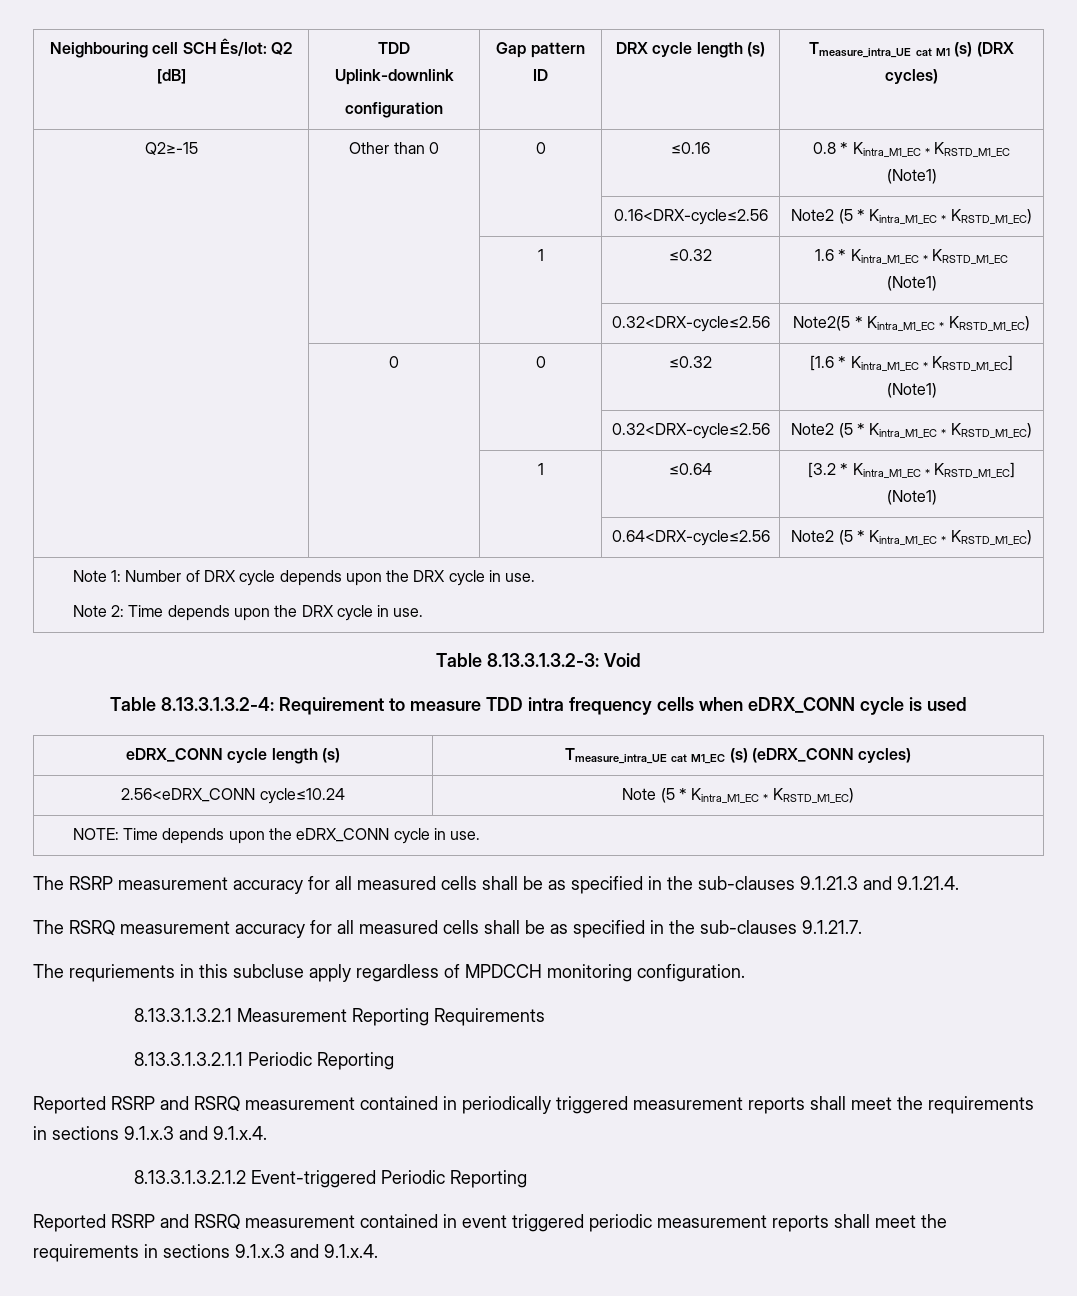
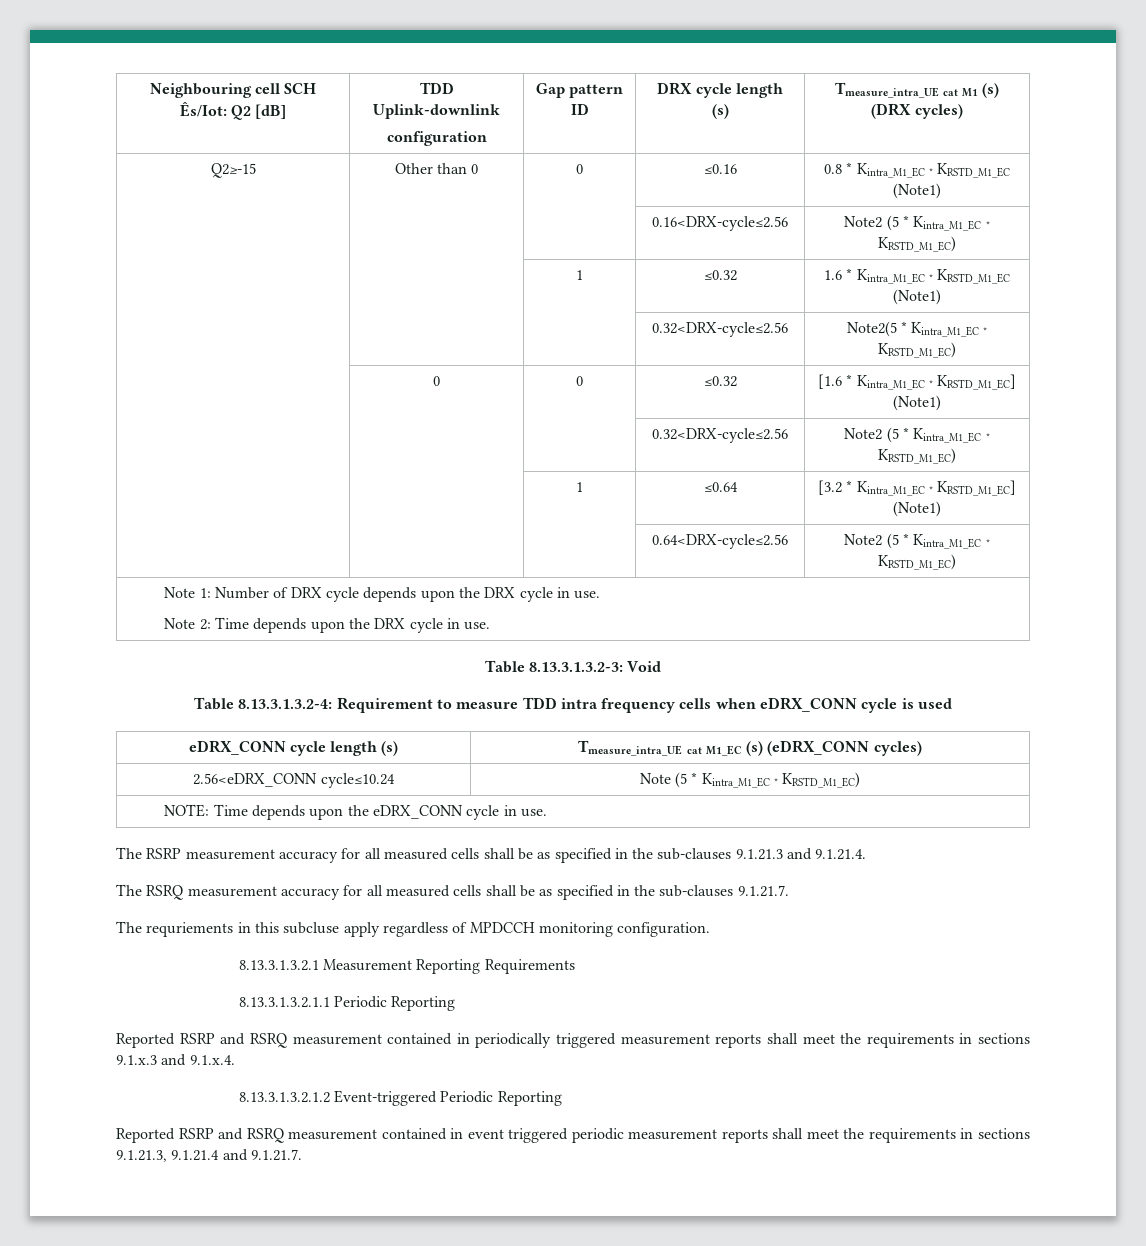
- Reported RSRP and RSRQ measurement contained in event triggered periodic measurement reports shall meet the requirements in sections 9.1.x.3 and 9.1.x.4.
+ Reported RSRP and RSRQ measurement contained in event triggered periodic measurement reports shall meet the requirements in sections 9.1.21.3, 9.1.21.4 and 9.1.21.7.

